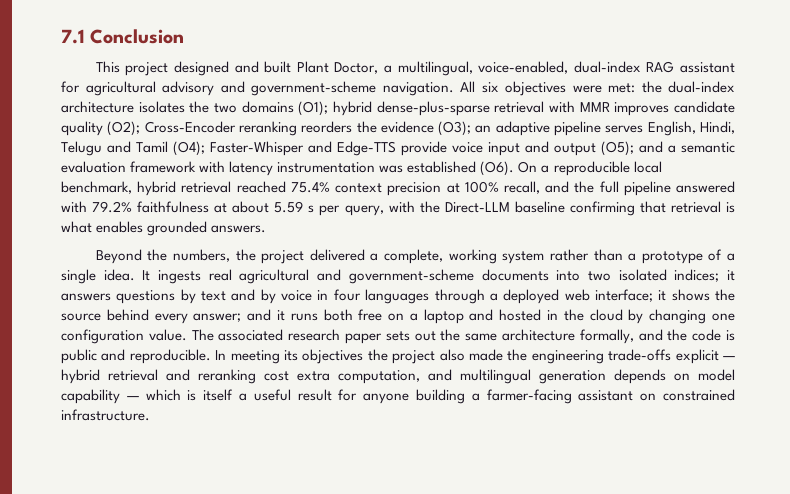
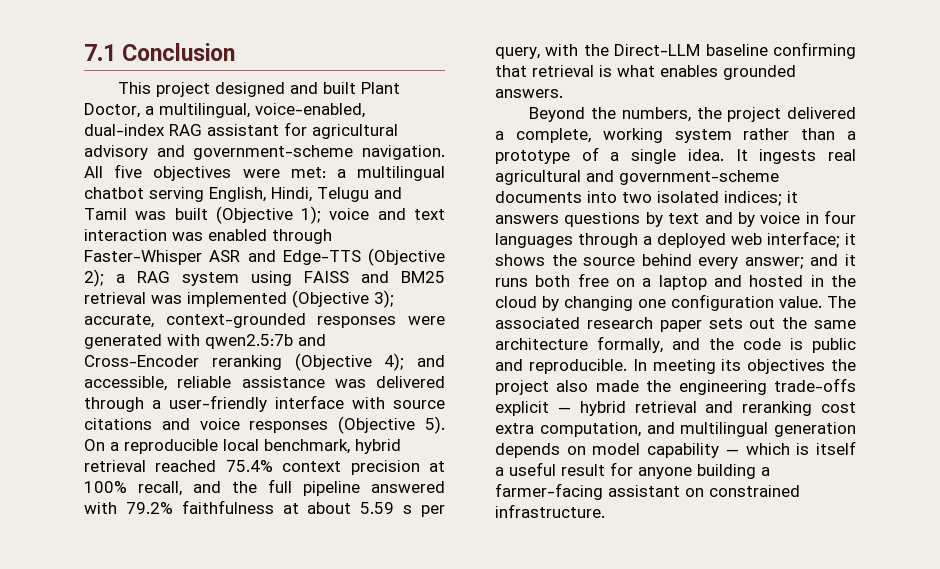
- All six objectives were met: the dual-index architecture isolates the two domains (O1); hybrid dense-plus-sparse retrieval with MMR improves candidate quality (O2); Cross-Encoder reranking reorders the evidence (O3); an adaptive pipeline serves English, Hindi, Telugu and Tamil (O4); Faster-Whisper and Edge-TTS provide voice input and output (O5); and a semantic evaluation framework with latency instrumentation was established (O6). On a reproducible local benchmark, hybrid retrieval reached 75.4% context precision at 100% recall, and the full pipeline answered with 79.2% faithfulness at about 5.59 s per query, with the Direct-LLM baseline confirming that retrieval is what enables grounded answers.
+ All five objectives were met: a multilingual chatbot serving English, Hindi, Telugu and Tamil was built (Objective 1); voice and text interaction was enabled through Faster-Whisper ASR and Edge-TTS (Objective 2); a RAG system using FAISS and BM25 retrieval was implemented (Objective 3); accurate, context-grounded responses were generated with qwen2.5:7b and Cross-Encoder reranking (Objective 4); and accessible, reliable assistance was delivered through a user-friendly interface with source citations and voice responses (Objective 5). On a reproducible local benchmark, hybrid retrieval reached 75.4% context precision at 100% recall, and the full pipeline answered with 79.2% faithfulness at about 5.59 s per query, with the Direct-LLM baseline confirming that retrieval is what enables grounded answers.

